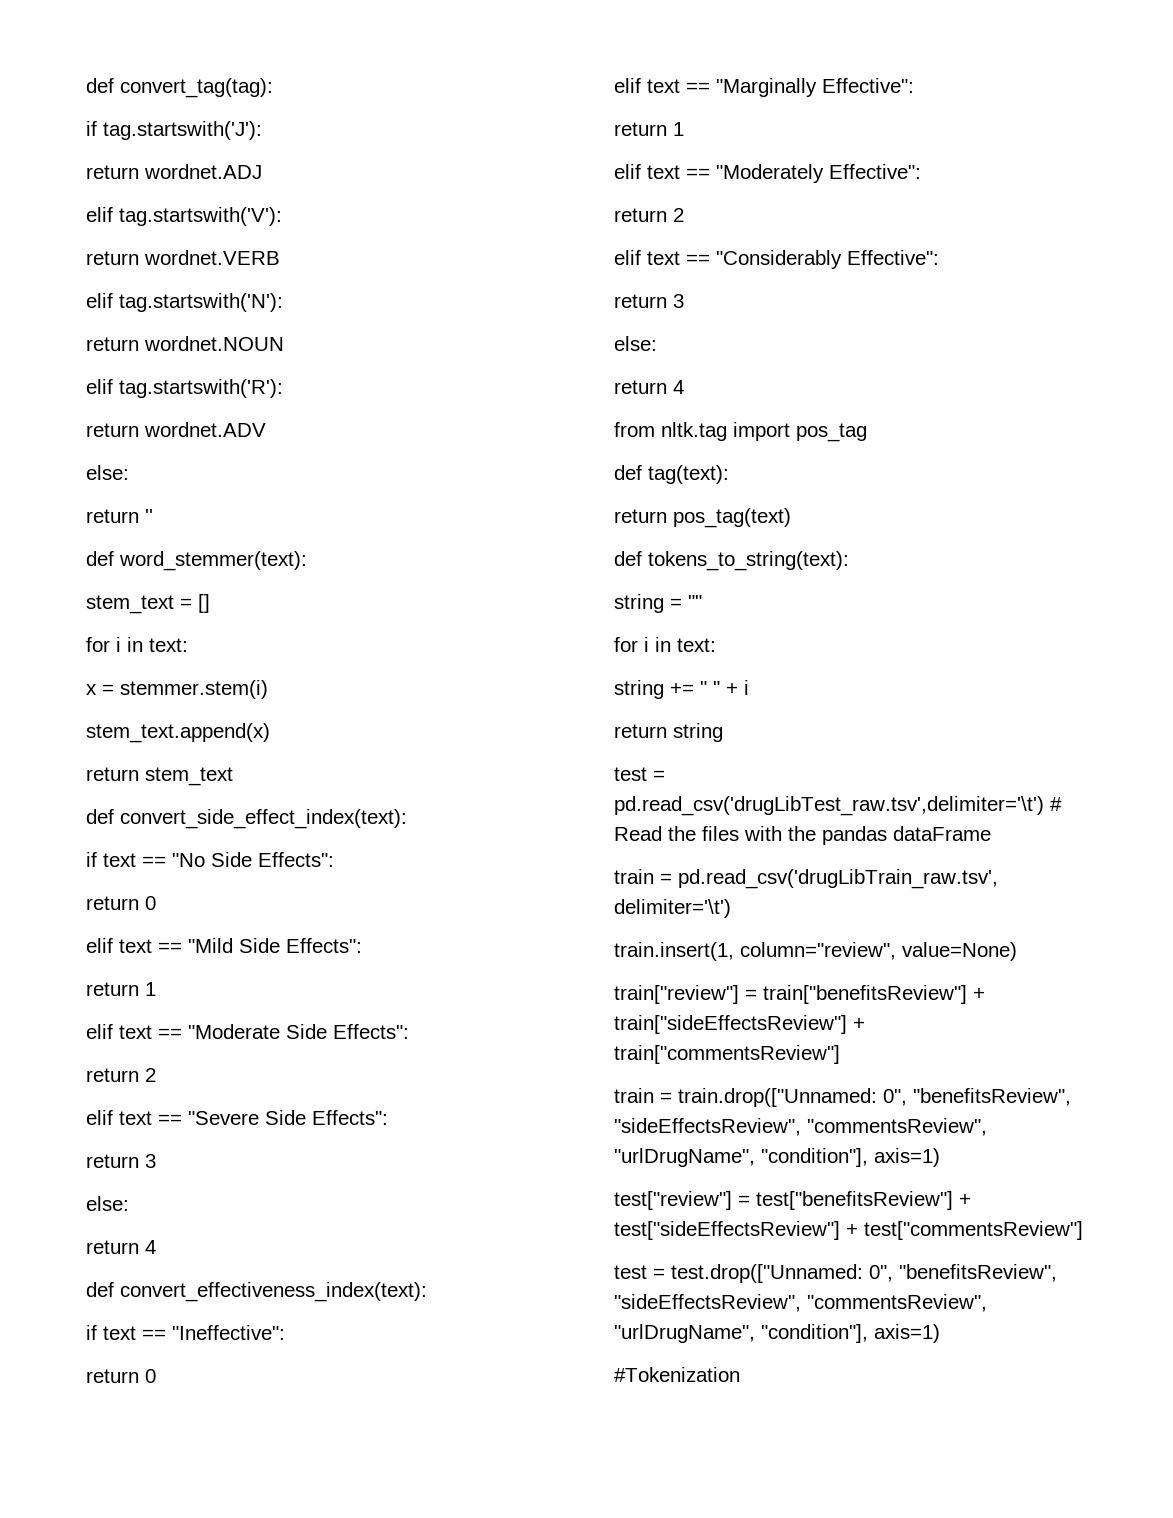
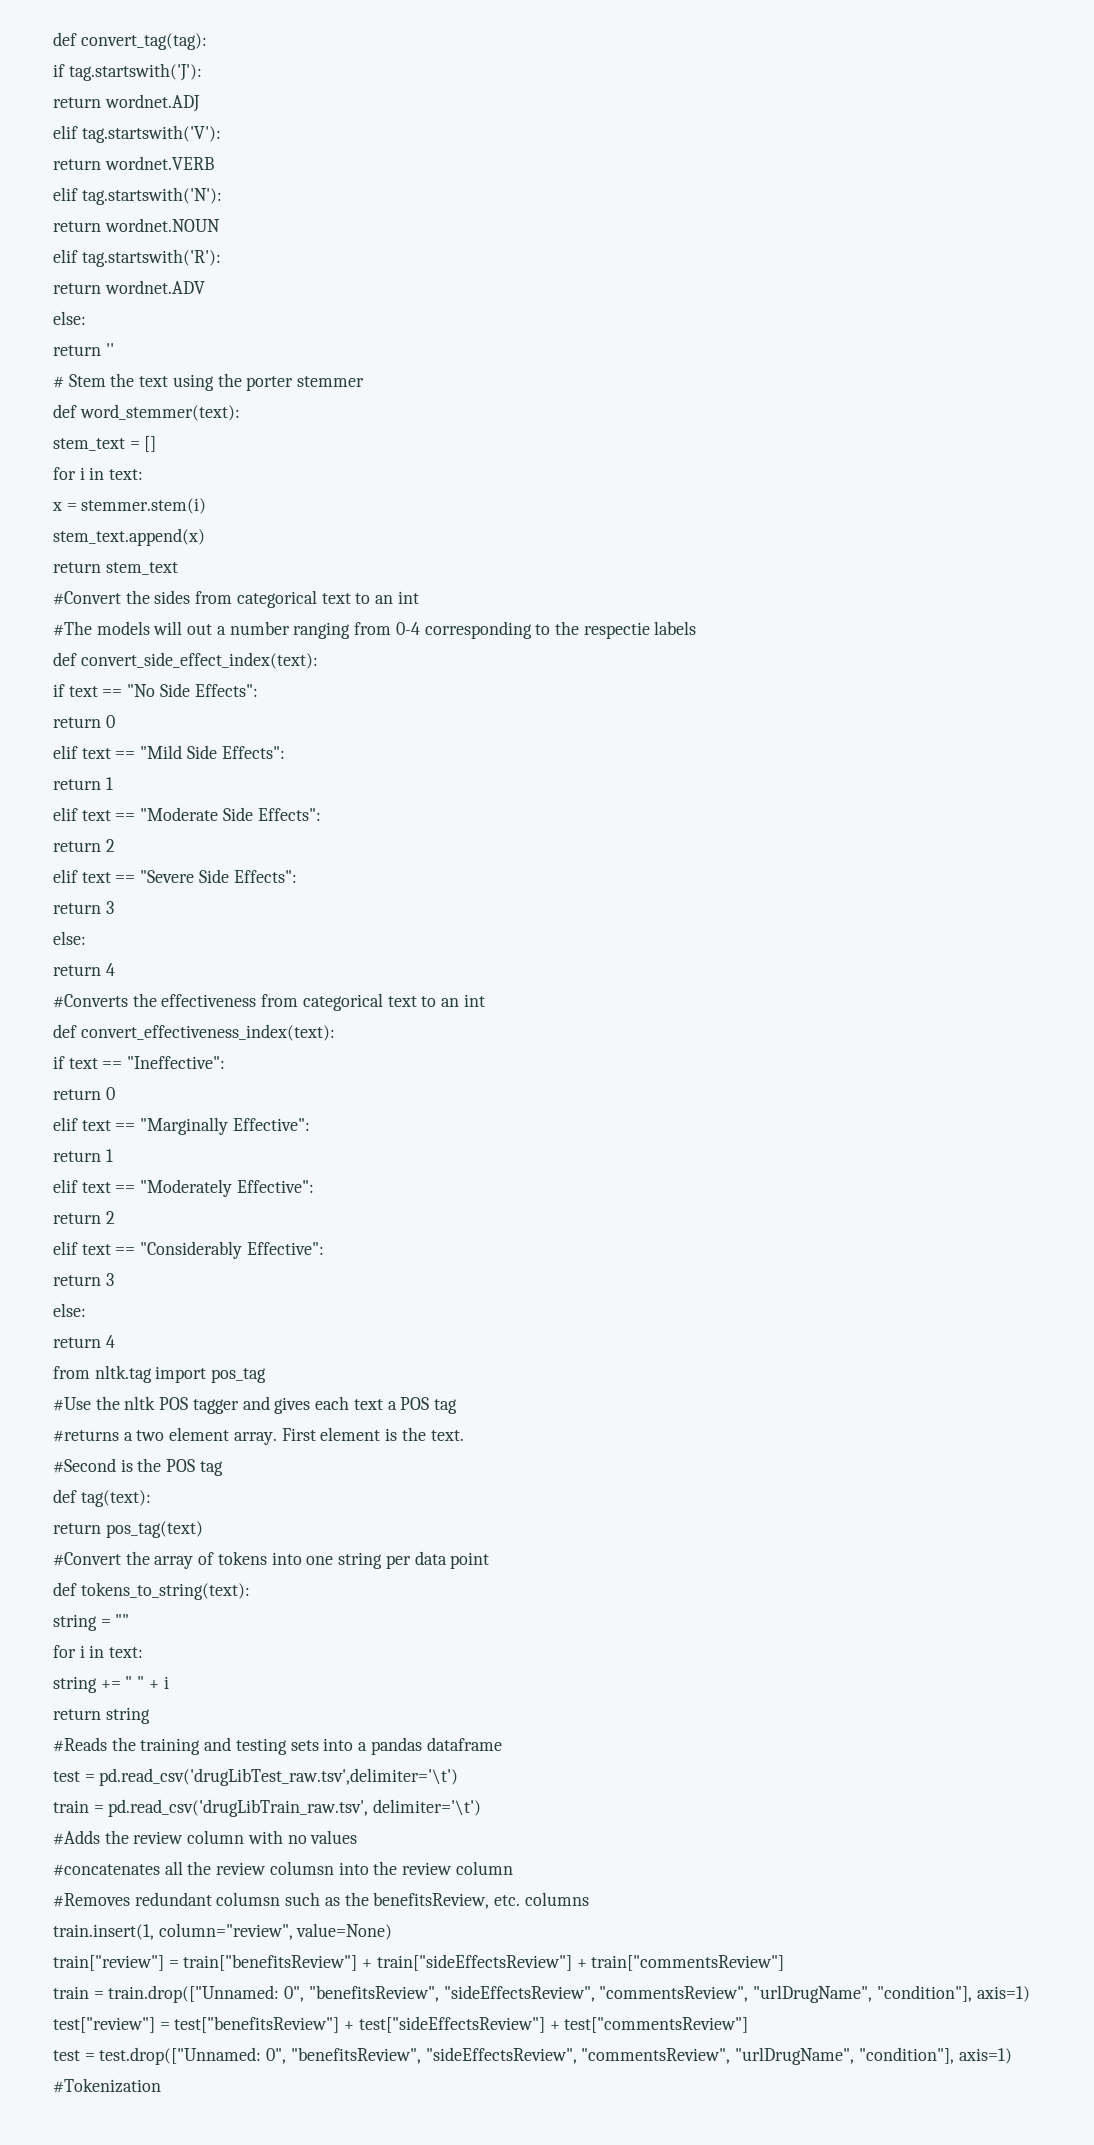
+ # Stem the text using the porter stemmer
+ #Convert the sides from categorical text to an int
+ #The models will out a number ranging from 0-4 corresponding to the respectie labels
+ #Converts the effectiveness from categorical text to an int
+ #Use the nltk POS tagger and gives each text a POS tag
+ #returns a two element array. First element is the text.
+ #Second is the POS tag
  def tag(text):
  return pos_tag(text)
+ #Convert the array of tokens into one string per data point
- test = pd.read_csv('drugLibTest_raw.tsv',delimiter='\t') # Read the files with the pandas dataFrame
+ #Reads the training and testing sets into a pandas dataframe
+ test = pd.read_csv('drugLibTest_raw.tsv',delimiter='\t')
  train = pd.read_csv('drugLibTrain_raw.tsv', delimiter='\t')
+ #Adds the review column with no values
+ #concatenates all the review columsn into the review column
+ #Removes redundant columsn such as the benefitsReview, etc. columns

